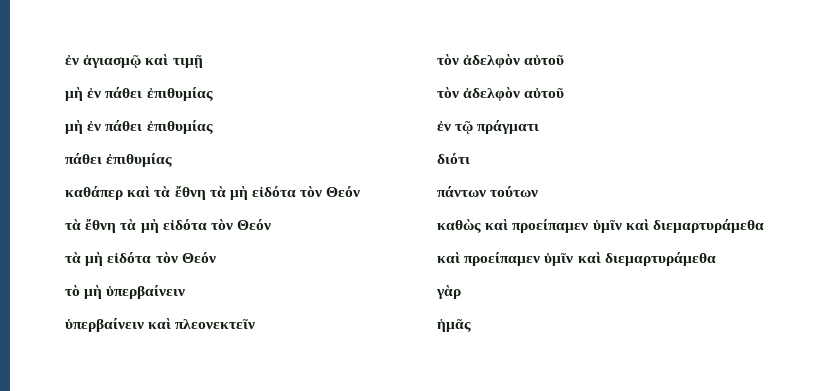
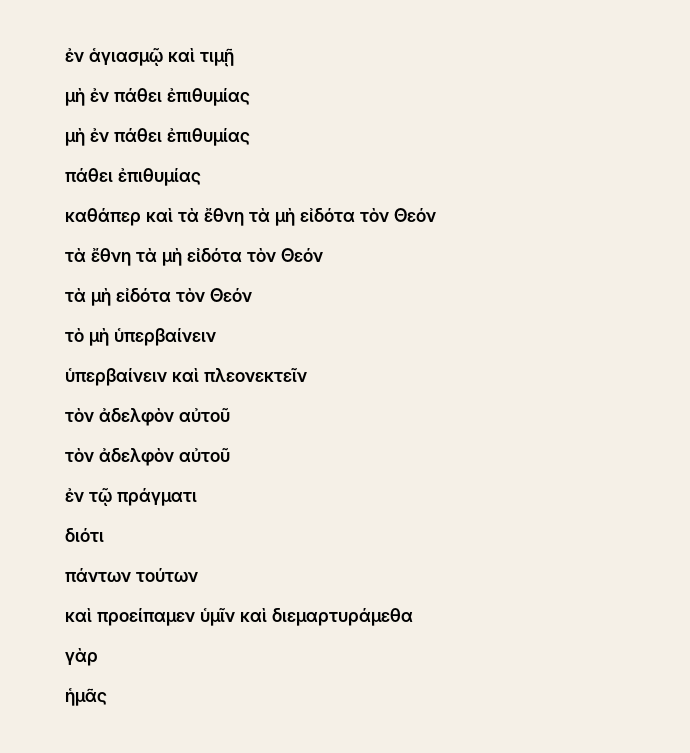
- καθὼς καὶ προείπαμεν ὑμῖν καὶ διεμαρτυράμεθα

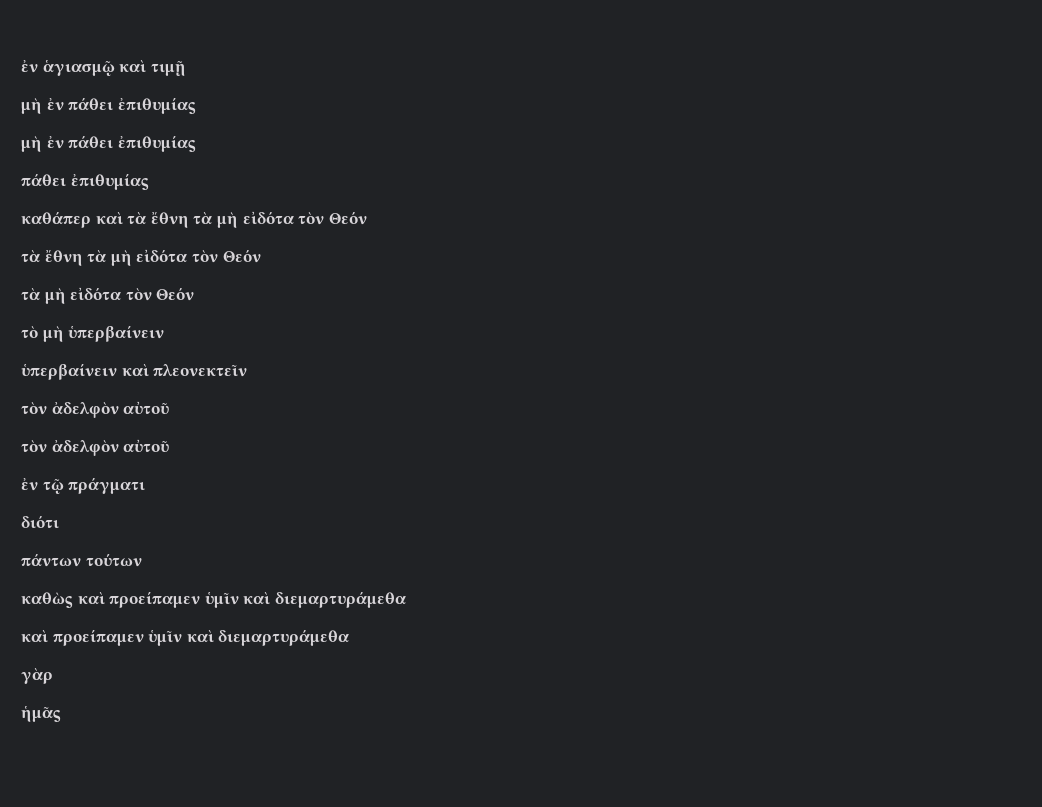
+ καθὼς καὶ προείπαμεν ὑμῖν καὶ διεμαρτυράμεθα

